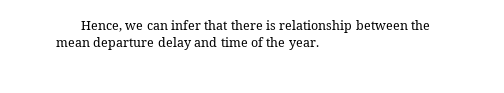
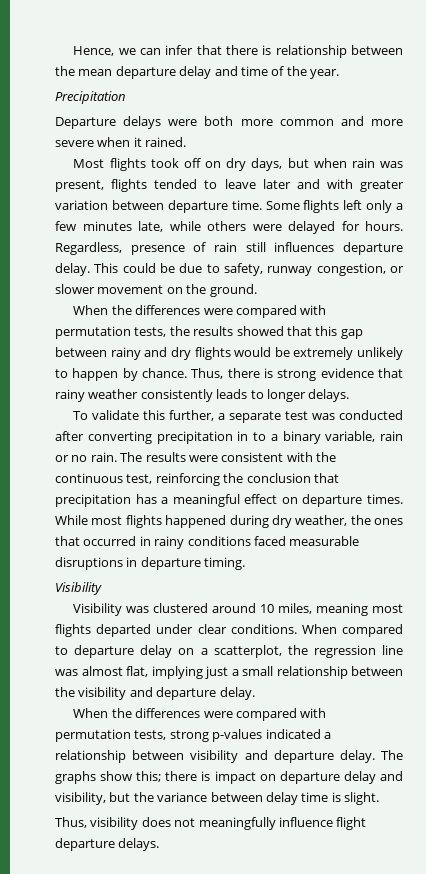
+ Precipitation
+ Departure delays were both more common and more severe when it rained.
+ Most flights took off on dry days, but when rain was present, flights tended to leave later and with greater variation between departure time. Some flights left only a few minutes late, while others were delayed for hours. Regardless, presence of rain still influences departure delay. This could be due to safety, runway congestion, or slower movement on the ground.
+ When the differences were compared with permutation tests, the results showed that this gap between rainy and dry flights would be extremely unlikely to happen by chance. Thus, there is strong evidence that rainy weather consistently leads to longer delays.
+ To validate this further, a separate test was conducted after converting precipitation in to a binary variable, rain or no rain. The results were consistent with the continuous test, reinforcing the conclusion that precipitation has a meaningful effect on departure times. While most flights happened during dry weather, the ones that occurred in rainy conditions faced measurable disruptions in departure timing.
+ Visibility
+ Visibility was clustered around 10 miles, meaning most flights departed under clear conditions. When compared to departure delay on a scatterplot, the regression line was almost flat, implying just a small relationship between the visibility and departure delay.
+ When the differences were compared with permutation tests, strong p-values indicated a relationship between visibility and departure delay. The graphs show this; there is impact on departure delay and visibility, but the variance between delay time is slight.
+ Thus, visibility does not meaningfully influence flight departure delays.

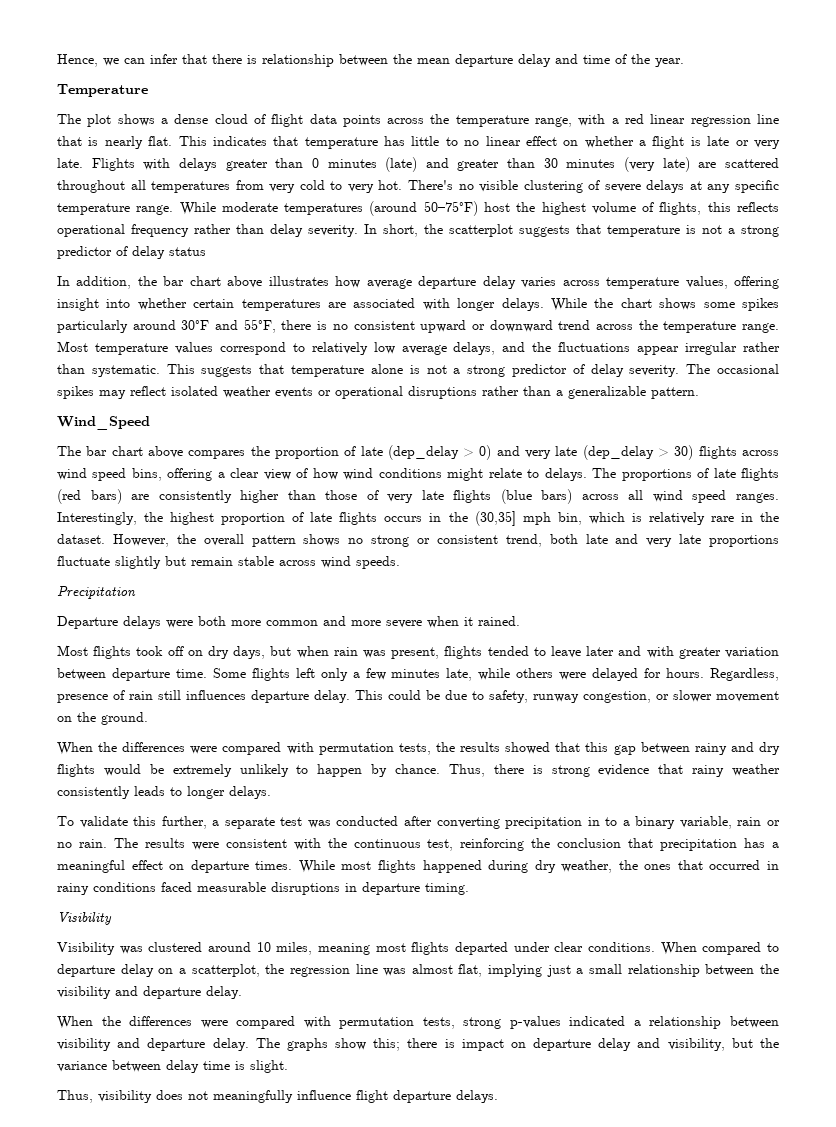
+ Temperature
+ The plot shows a dense cloud of flight data points across the temperature range, with a red linear regression line that is nearly flat. This indicates that temperature has little to no linear effect on whether a flight is late or very late. Flights with delays greater than 0 minutes (late) and greater than 30 minutes (very late) are scattered throughout all temperatures from very cold to very hot. There's no visible clustering of severe delays at any specific temperature range. While moderate temperatures (around 50–75°F) host the highest volume of flights, this reflects operational frequency rather than delay severity. In short, the scatterplot suggests that temperature is not a strong predictor of delay status
+ In addition, the bar chart above illustrates how average departure delay varies across temperature values, offering insight into whether certain temperatures are associated with longer delays. While the chart shows some spikes particularly around 30°F and 55°F, there is no consistent upward or downward trend across the temperature range. Most temperature values correspond to relatively low average delays, and the fluctuations appear irregular rather than systematic. This suggests that temperature alone is not a strong predictor of delay severity. The occasional spikes may reflect isolated weather events or operational disruptions rather than a generalizable pattern.
+ Wind_Speed
+ The bar chart above compares the proportion of late (dep_delay > 0) and very late (dep_delay > 30) flights across wind speed bins, offering a clear view of how wind conditions might relate to delays. The proportions of late flights (red bars) are consistently higher than those of very late flights (blue bars) across all wind speed ranges. Interestingly, the highest proportion of late flights occurs in the (30,35] mph bin, which is relatively rare in the dataset. However, the overall pattern shows no strong or consistent trend, both late and very late proportions fluctuate slightly but remain stable across wind speeds.

